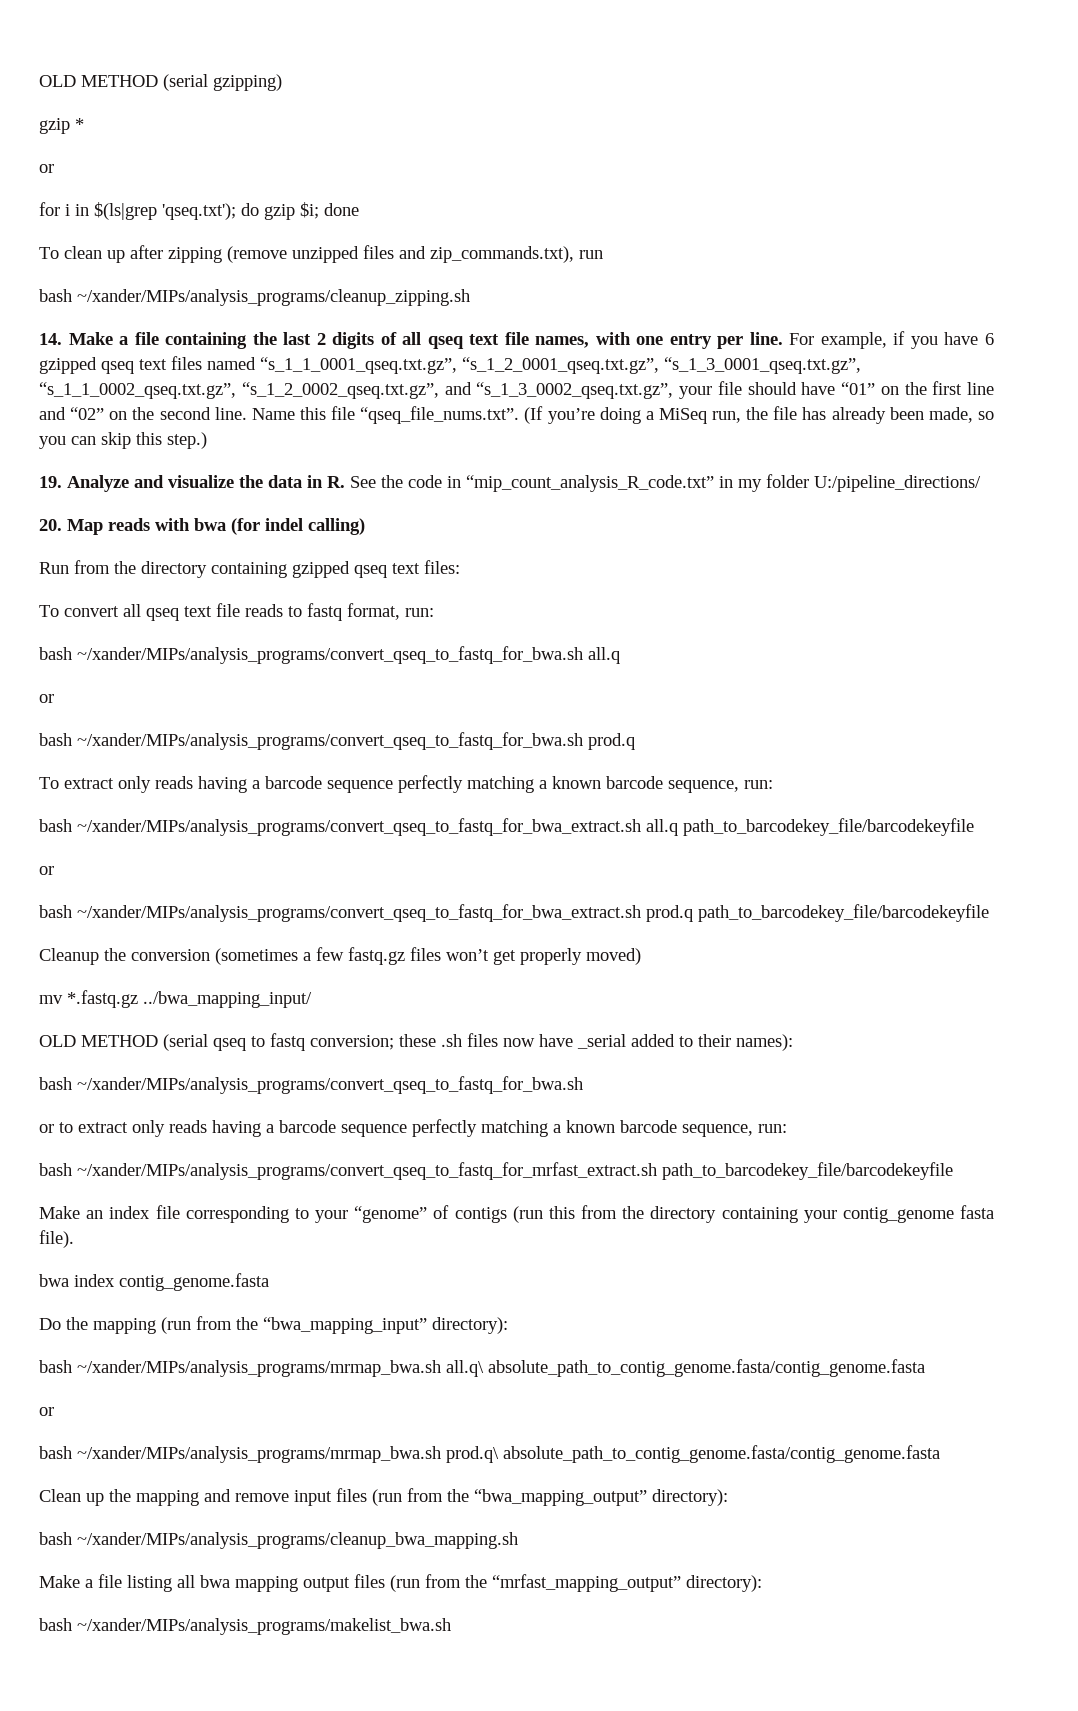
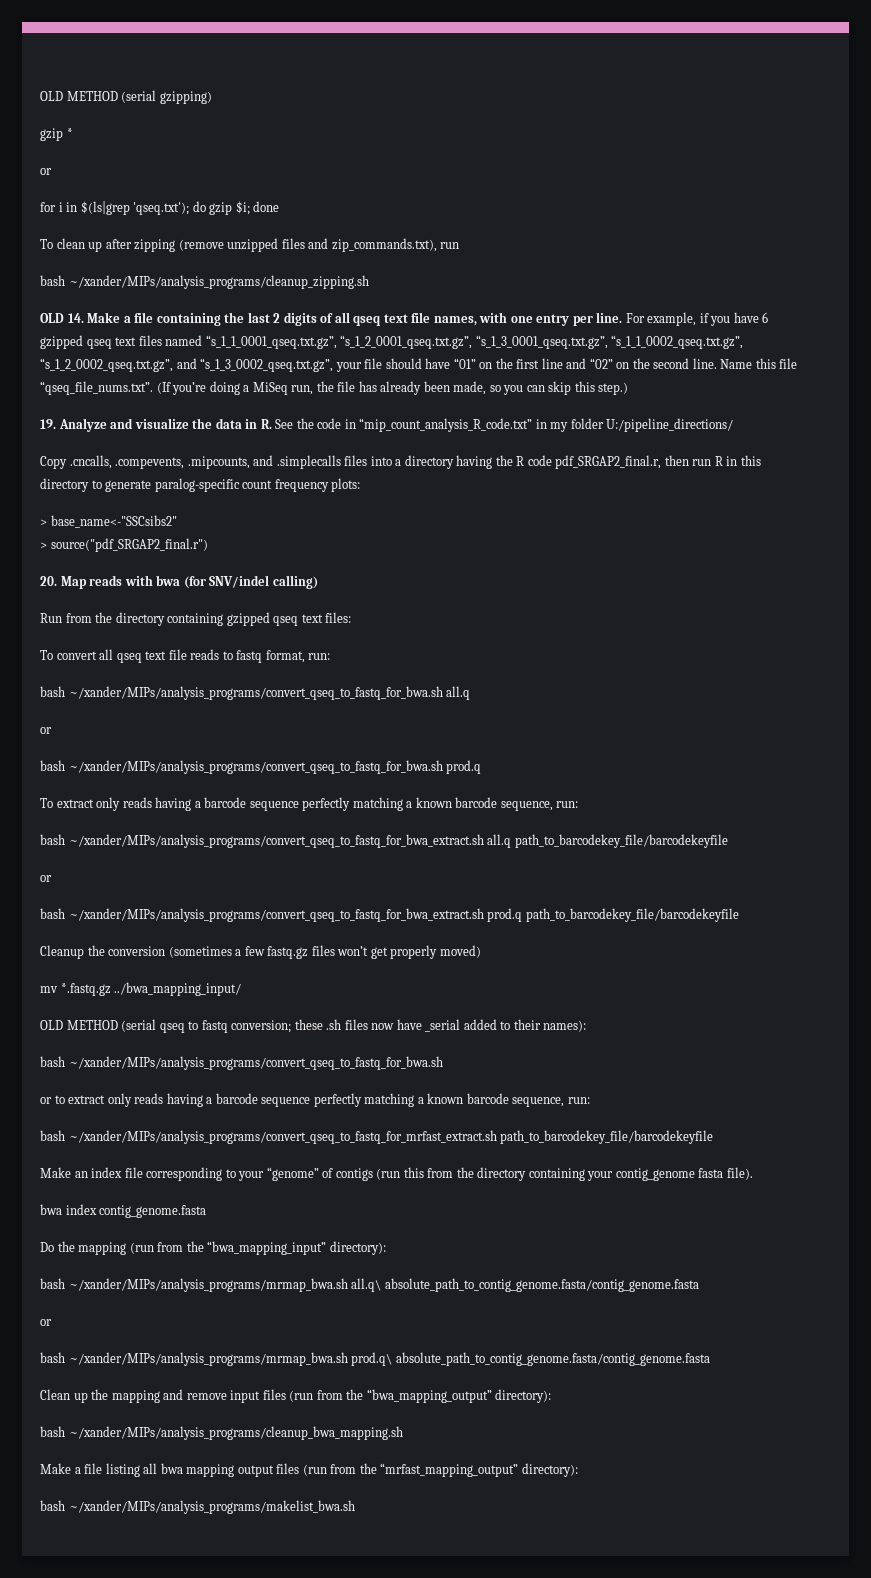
- 14. Make a file containing the last 2 digits of all qseq text file names, with one entry per line.
+ OLD 14. Make a file containing the last 2 digits of all qseq text file names, with one entry per line.
+ Copy .cncalls, .compevents, .mipcounts, and .simplecalls files into a directory having the R code pdf_SRGAP2_final.r, then run R in this directory to generate paralog-specific count frequency plots:
+ > base_name<-"SSCsibs2"
+ > source("pdf_SRGAP2_final.r")
- 20. Map reads with bwa (for indel calling)
+ 20. Map reads with bwa (for SNV/indel calling)

